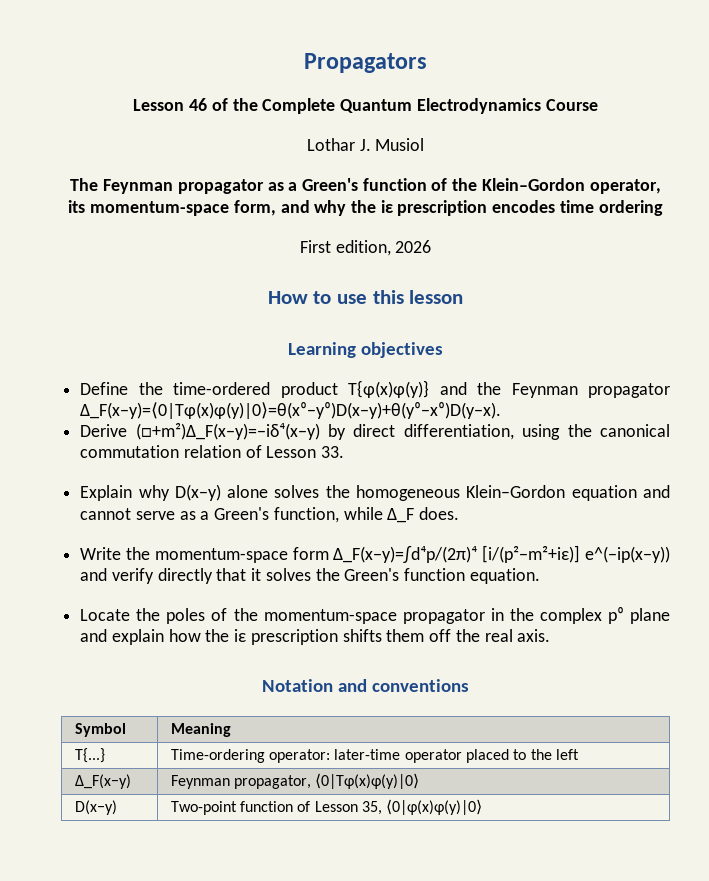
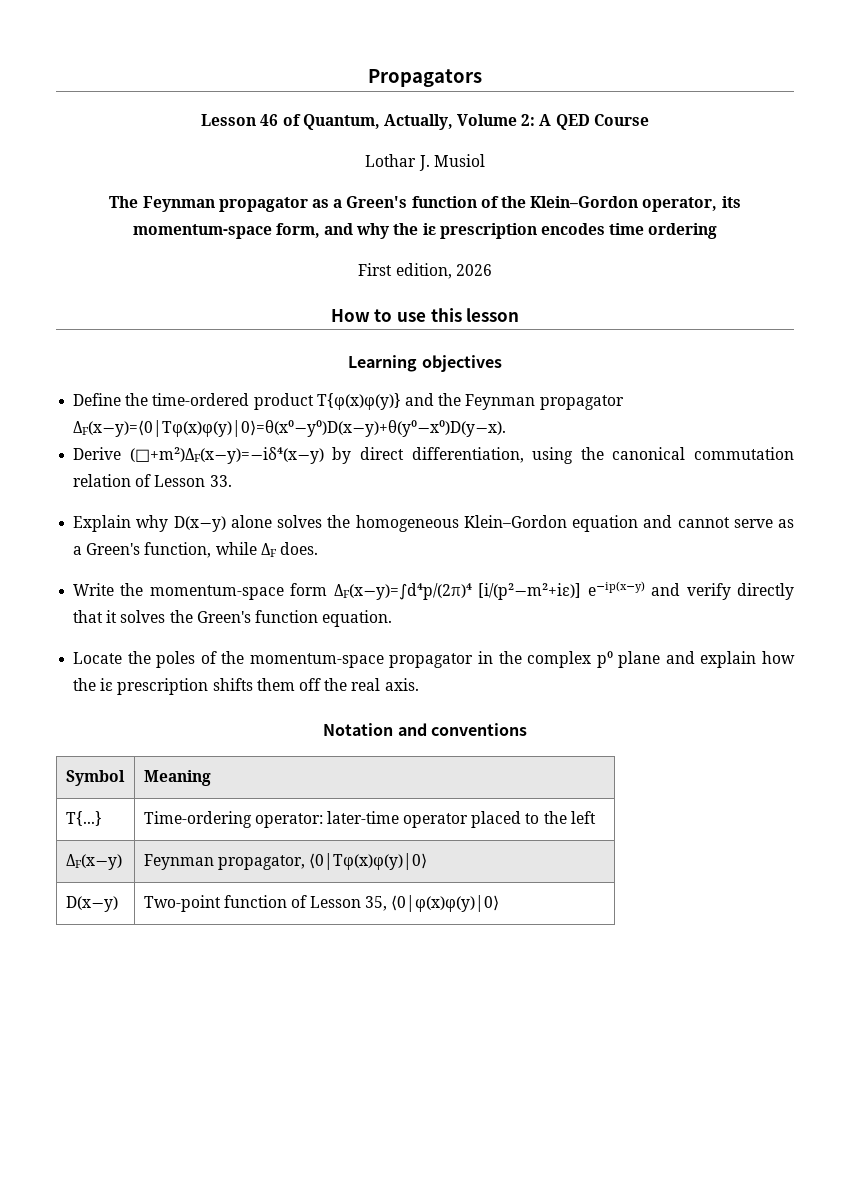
- Lesson 46 of the Complete Quantum Electrodynamics Course
+ Lesson 46 of Quantum, Actually, Volume 2: A QED Course
- Define the time-ordered product T{φ(x)φ(y)} and the Feynman propagator Δ_F(x−y)=⟨0|Tφ(x)φ(y)|0⟩=θ(x⁰−y⁰)D(x−y)+θ(y⁰−x⁰)D(y−x).
+ Define the time-ordered product T{φ(x)φ(y)} and the Feynman propagator ΔF(x−y)=⟨0|Tφ(x)φ(y)|0⟩=θ(x⁰−y⁰)D(x−y)+θ(y⁰−x⁰)D(y−x).
- Derive (□+m²)Δ_F(x−y)=−iδ⁴(x−y) by direct differentiation, using the canonical commutation relation of Lesson 33.
+ Derive (□+m²)ΔF(x−y)=−iδ⁴(x−y) by direct differentiation, using the canonical commutation relation of Lesson 33.
- Explain why D(x−y) alone solves the homogeneous Klein–Gordon equation and cannot serve as a Green's function, while Δ_F does.
+ Explain why D(x−y) alone solves the homogeneous Klein–Gordon equation and cannot serve as a Green's function, while ΔF does.
- Write the momentum-space form Δ_F(x−y)=∫d⁴p/(2π)⁴ [i/(p²−m²+iε)] e^(−ip(x−y)) and verify directly that it solves the Green's function equation.
+ Write the momentum-space form ΔF(x−y)=∫d⁴p/(2π)⁴ [i/(p²−m²+iε)] e−ip(x−y) and verify directly that it solves the Green's function equation.
- Δ_F(x−y) | Feynman propagator, ⟨0|Tφ(x)φ(y)|0⟩
+ ΔF(x−y) | Feynman propagator, ⟨0|Tφ(x)φ(y)|0⟩

